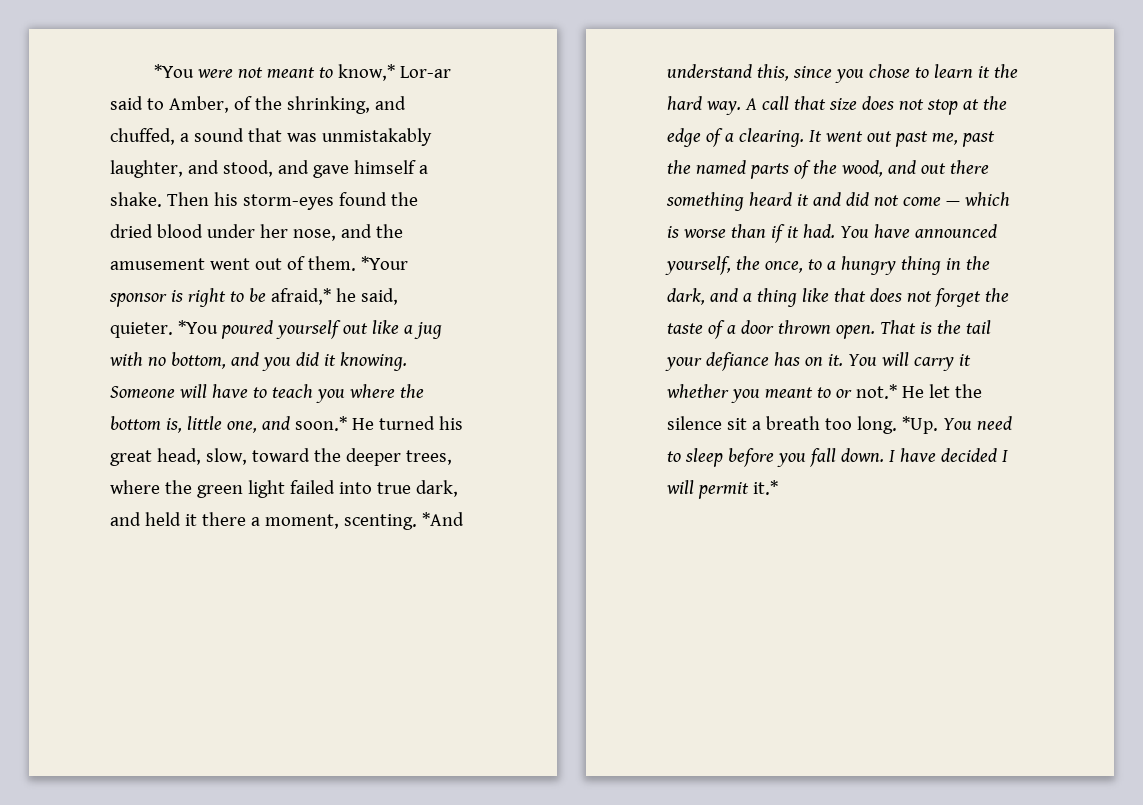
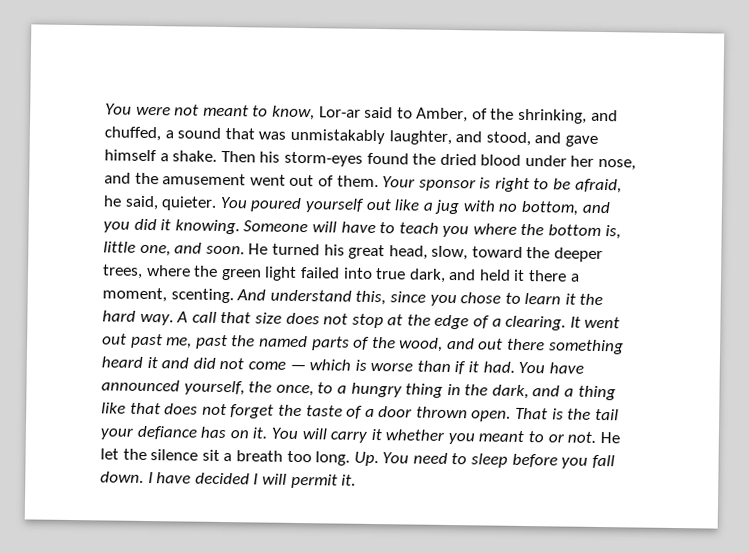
- *You were not meant to know,* Lor-ar said to Amber, of the shrinking, and chuffed, a sound that was unmistakably laughter, and stood, and gave himself a shake.
+ You were not meant to know, Lor-ar said to Amber, of the shrinking, and chuffed, a sound that was unmistakably laughter, and stood, and gave himself a shake.
- *Your sponsor is right to be afraid,* he said, quieter.
+ Your sponsor is right to be afraid, he said, quieter.
- *You poured yourself out like a jug with no bottom, and you did it knowing.
+ You poured yourself out like a jug with no bottom, and you did it knowing.
- Someone will have to teach you where the bottom is, little one, and soon.* He turned his great head, slow, toward the deeper trees, where the green light failed into true dark, and held it there a moment, scenting.
+ Someone will have to teach you where the bottom is, little one, and soon. He turned his great head, slow, toward the deeper trees, where the green light failed into true dark, and held it there a moment, scenting.
- *And understand this, since you chose to learn it the hard way.
+ And understand this, since you chose to learn it the hard way.
- You will carry it whether you meant to or not.* He let the silence sit a breath too long.
+ You will carry it whether you meant to or not. He let the silence sit a breath too long.
- *Up. You need to sleep before you fall down.
+ Up. You need to sleep before you fall down.
- I have decided I will permit it.*
+ I have decided I will permit it.

